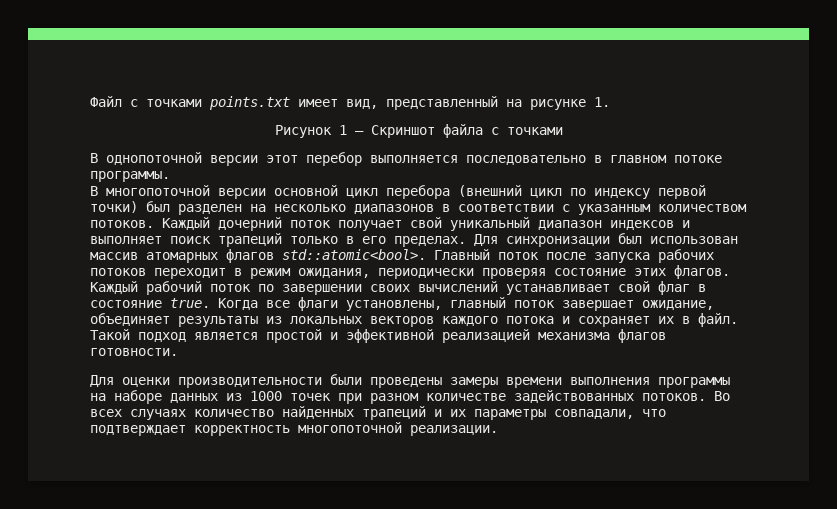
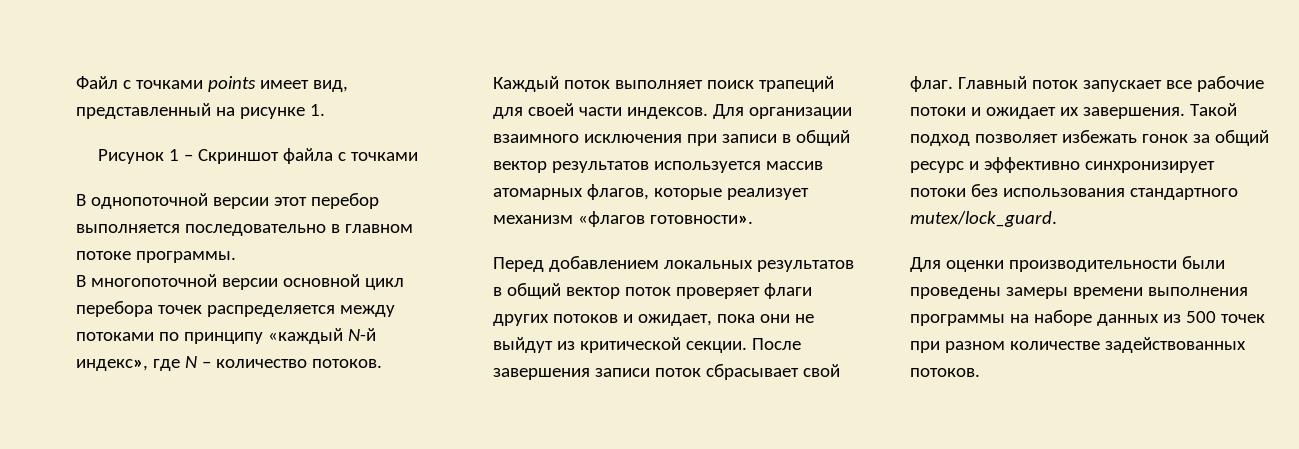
- Файл с точками points.txt имеет вид, представленный на рисунке 1.
+ Файл с точками points имеет вид, представленный на рисунке 1.
- В многопоточной версии основной цикл перебора (внешний цикл по индексу первой точки) был разделен на несколько диапазонов в соответствии с указанным количеством потоков. Каждый дочерний поток получает свой уникальный диапазон индексов и выполняет поиск трапеций только в его пределах. Для синхронизации был использован массив атомарных флагов std::atomic<bool>. Главный поток после запуска рабочих потоков переходит в режим ожидания, периодически проверяя состояние этих флагов. Каждый рабочий поток по завершении своих вычислений устанавливает свой флаг в состояние true. Когда все флаги установлены, главный поток завершает ожидание, объединяет результаты из локальных векторов каждого потока и сохраняет их в файл. Такой подход является простой и эффективной реализацией механизма флагов готовности.
+ В многопоточной версии основной цикл перебора точек распределяется между потоками по принципу «каждый N-й индекс», где N – количество потоков. Каждый поток выполняет поиск трапеций для своей части индексов. Для организации взаимного исключения при записи в общий вектор результатов используется массив атомарных флагов, которые реализует механизм «флагов готовности».
+ Перед добавлением локальных результатов в общий вектор поток проверяет флаги других потоков и ожидает, пока они не выйдут из критической секции. После завершения записи поток сбрасывает свой флаг. Главный поток запускает все рабочие потоки и ожидает их завершения. Такой подход позволяет избежать гонок за общий ресурс и эффективно синхронизирует потоки без использования стандартного mutex/lock_guard.
- Для оценки производительности были проведены замеры времени выполнения программы на наборе данных из 1000 точек при разном количестве задействованных потоков. Во всех случаях количество найденных трапеций и их параметры совпадали, что подтверждает корректность многопоточной реализации.
+ Для оценки производительности были проведены замеры времени выполнения программы на наборе данных из 500 точек при разном количестве задействованных потоков.

